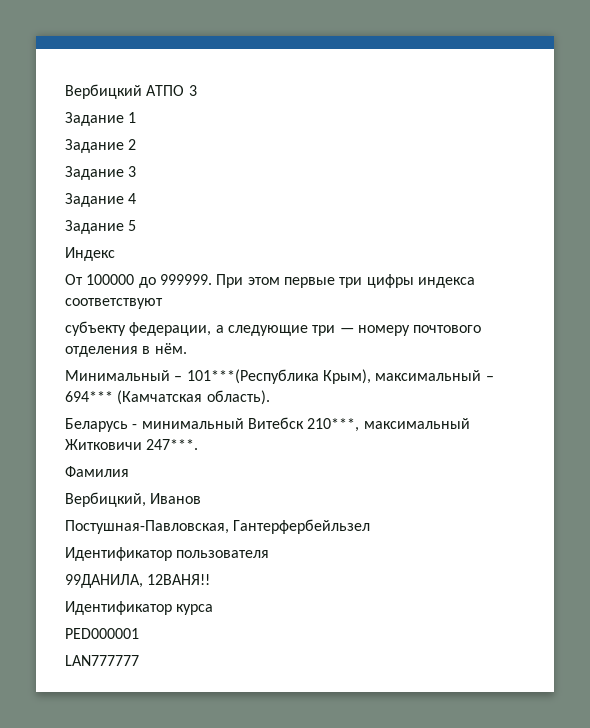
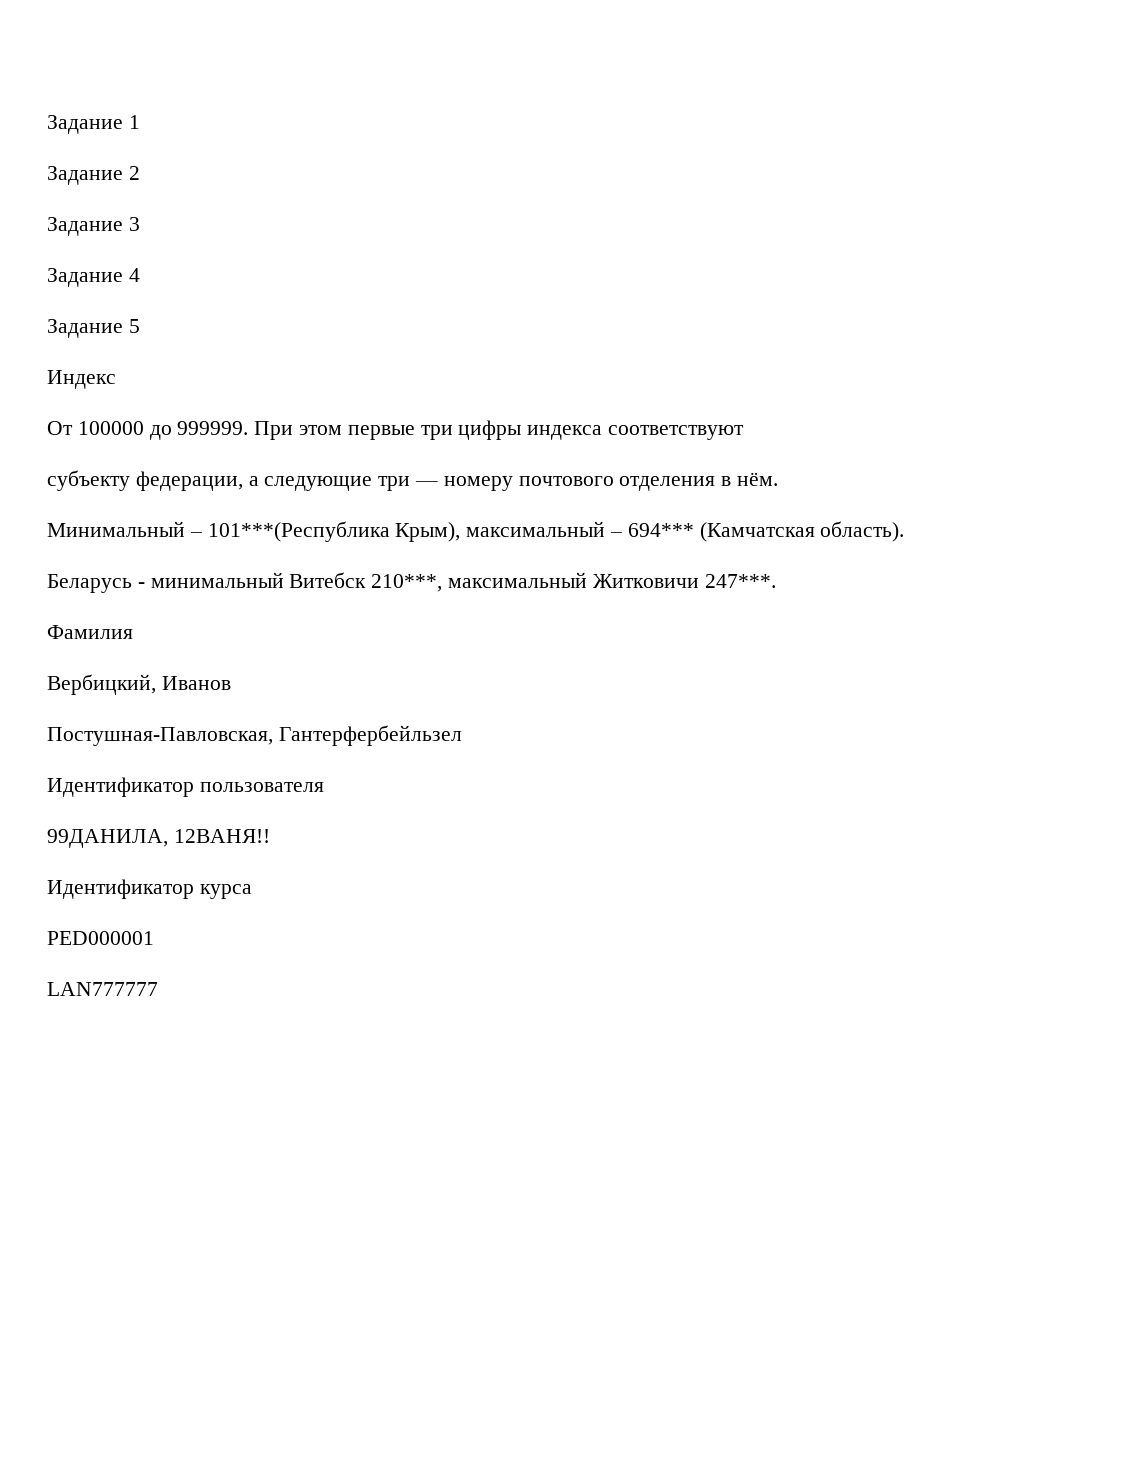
- Вербицкий АТПО 3

